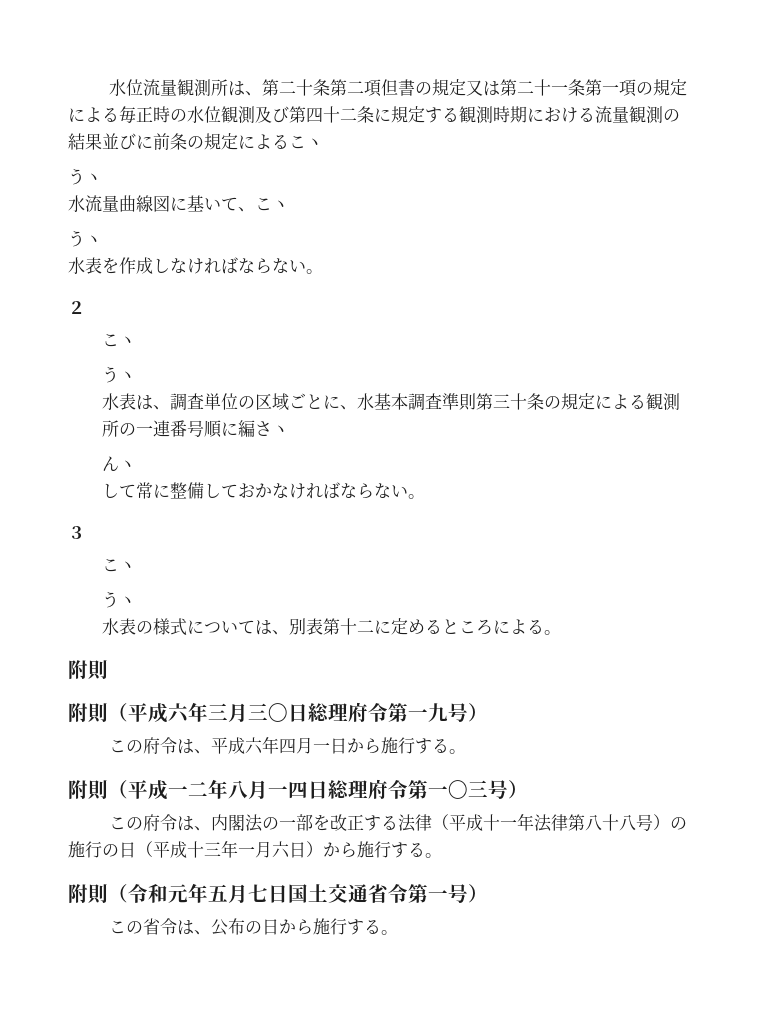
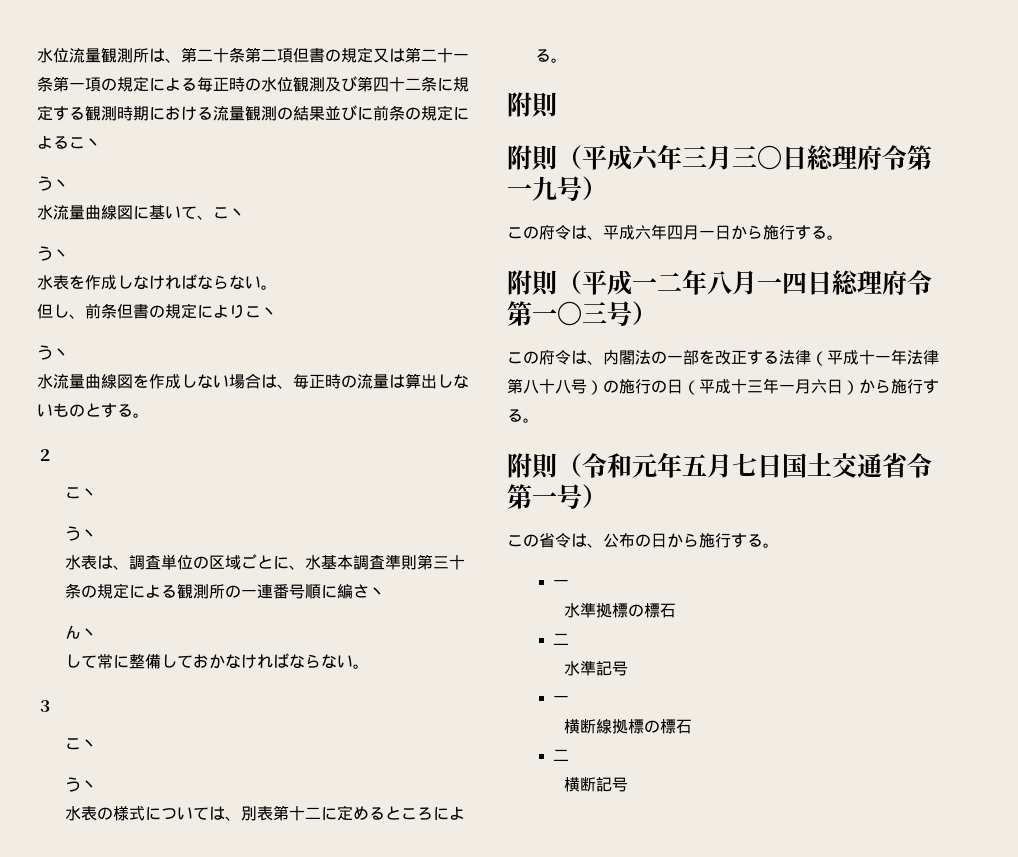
+ 但し、前条但書の規定によりこヽ
+ うヽ
+ 水流量曲線図を作成しない場合は、毎正時の流量は算出しないものとする。
  この省令は、公布の日から施行する。
+ 一
+ 水準拠標の標石
+ 二
+ 水準記号
+ 一
+ 横断線拠標の標石
+ 二
+ 横断記号

